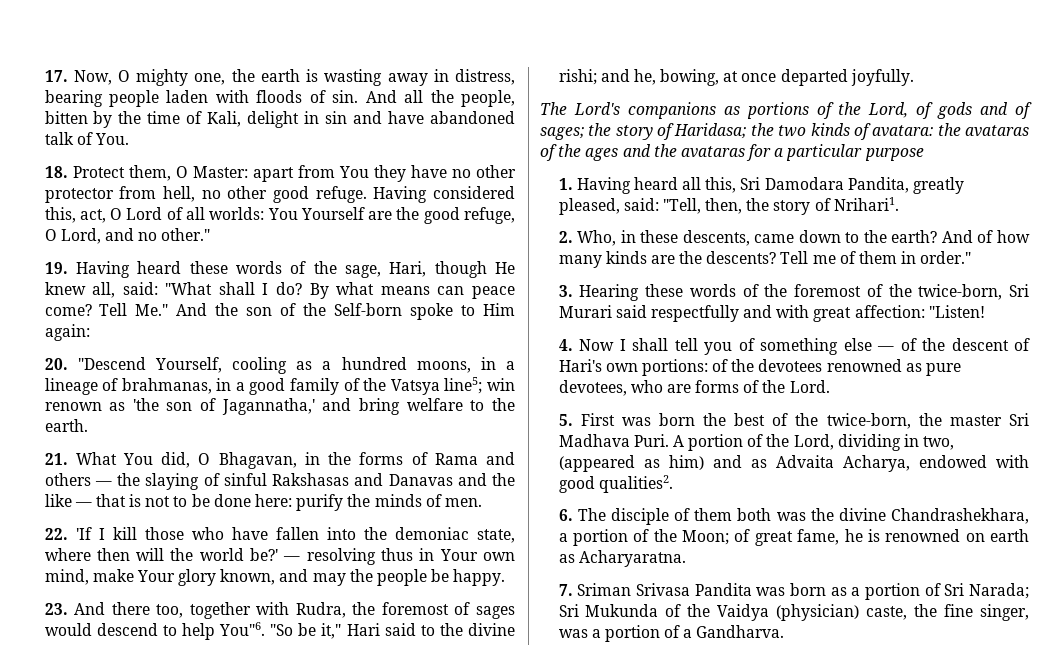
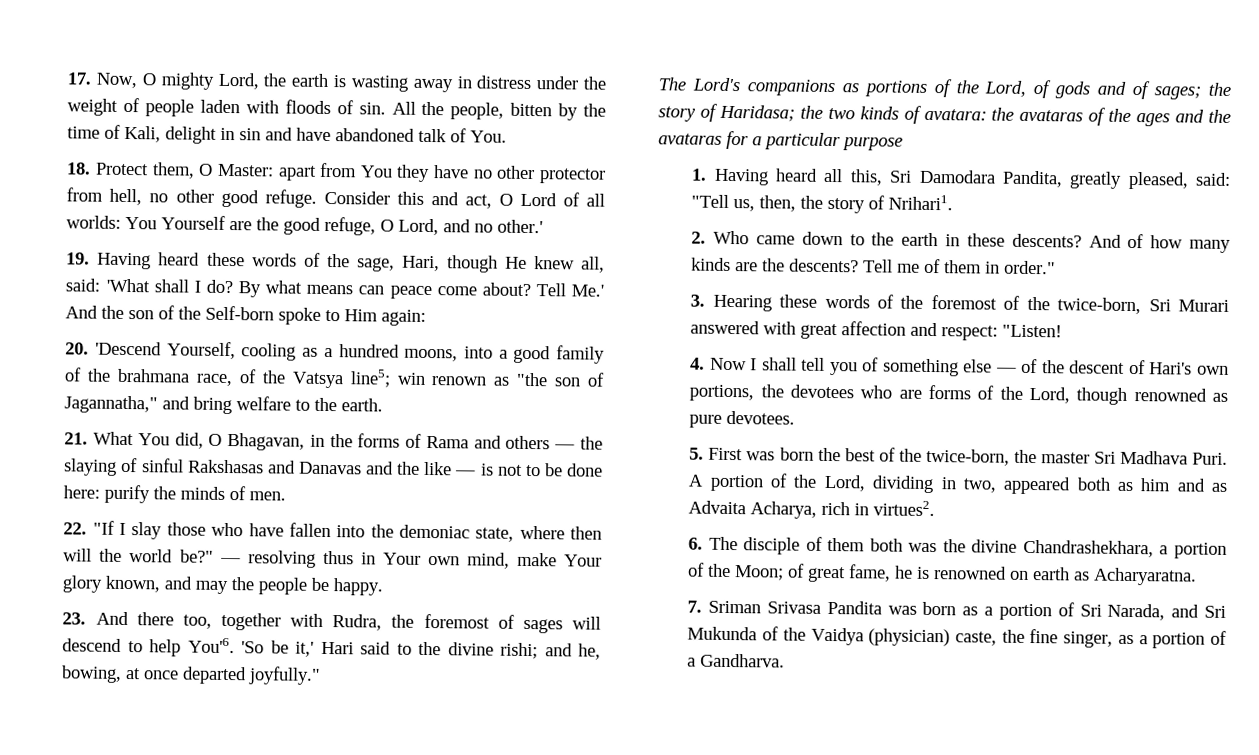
- 17. Now, O mighty one, the earth is wasting away in distress, bearing people laden with floods of sin.
+ 17. Now, O mighty Lord, the earth is wasting away in distress under the weight of people laden with floods of sin.
- And all the people, bitten by the time of Kali, delight in sin and have abandoned talk of You.
+ All the people, bitten by the time of Kali, delight in sin and have abandoned talk of You.
- Having considered this, act, O Lord of all worlds: You Yourself are the good refuge, O Lord, and no other."
+ Consider this and act, O Lord of all worlds: You Yourself are the good refuge, O Lord, and no other.'
- 19. Having heard these words of the sage, Hari, though He knew all, said: "What shall I do?
+ 19. Having heard these words of the sage, Hari, though He knew all, said: 'What shall I do?
- By what means can peace come? Tell Me." And the son of the Self-born spoke to Him again:
+ By what means can peace come about? Tell Me.' And the son of the Self-born spoke to Him again:
- 20. "Descend Yourself, cooling as a hundred moons, in a lineage of brahmanas, in a good family of the Vatsya line5; win renown as 'the son of Jagannatha,' and bring welfare to the earth.
+ 20. 'Descend Yourself, cooling as a hundred moons, into a good family of the brahmana race, of the Vatsya line5; win renown as "the son of Jagannatha," and bring welfare to the earth.
- 21. What You did, O Bhagavan, in the forms of Rama and others — the slaying of sinful Rakshasas and Danavas and the like — that is not to be done here: purify the minds of men.
+ 21. What You did, O Bhagavan, in the forms of Rama and others — the slaying of sinful Rakshasas and Danavas and the like — is not to be done here: purify the minds of men.
- 22. 'If I kill those who have fallen into the demoniac state, where then will the world be?'
+ 22. "If I slay those who have fallen into the demoniac state, where then will the world be?"
- 23. And there too, together with Rudra, the foremost of sages would descend to help You"6. "So be it," Hari said to the divine rishi; and he, bowing, at once departed joyfully.
+ 23. And there too, together with Rudra, the foremost of sages will descend to help You'6. 'So be it,' Hari said to the divine rishi; and he, bowing, at once departed joyfully."
- 1. Having heard all this, Sri Damodara Pandita, greatly pleased, said: "Tell, then, the story of Nrihari1.
+ 1. Having heard all this, Sri Damodara Pandita, greatly pleased, said: "Tell us, then, the story of Nrihari1.
- 2. Who, in these descents, came down to the earth?
+ 2. Who came down to the earth in these descents?
- 3. Hearing these words of the foremost of the twice-born, Sri Murari said respectfully and with great affection: "Listen!
+ 3. Hearing these words of the foremost of the twice-born, Sri Murari answered with great affection and respect: "Listen!
- 4. Now I shall tell you of something else — of the descent of Hari's own portions: of the devotees renowned as pure devotees, who are forms of the Lord.
+ 4. Now I shall tell you of something else — of the descent of Hari's own portions, the devotees who are forms of the Lord, though renowned as pure devotees.
- A portion of the Lord, dividing in two, (appeared as him) and as Advaita Acharya, endowed with good qualities2.
+ A portion of the Lord, dividing in two, appeared both as him and as Advaita Acharya, rich in virtues2.
- 7. Sriman Srivasa Pandita was born as a portion of Sri Narada; Sri Mukunda of the Vaidya (physician) caste, the fine singer, was a portion of a Gandharva.
+ 7. Sriman Srivasa Pandita was born as a portion of Sri Narada, and Sri Mukunda of the Vaidya (physician) caste, the fine singer, as a portion of a Gandharva.

